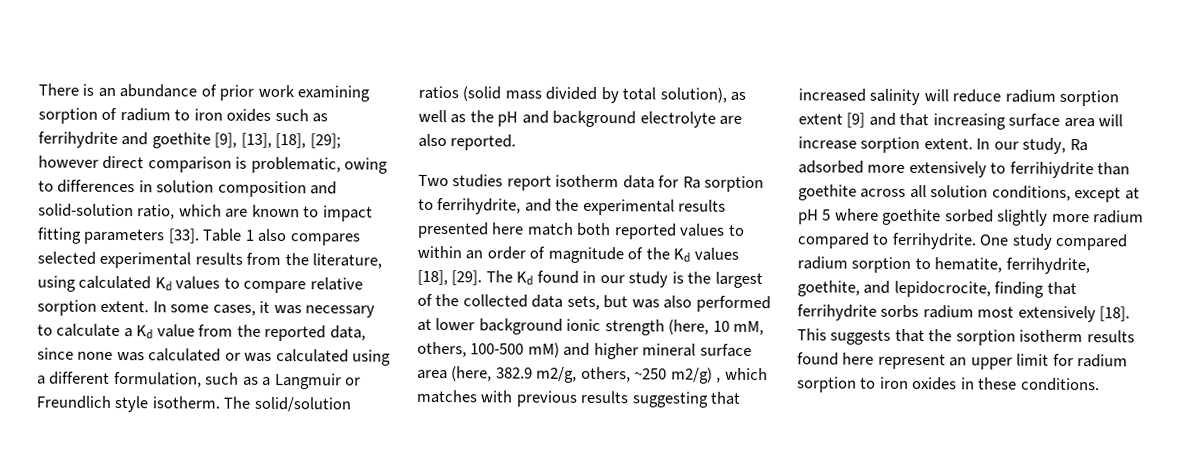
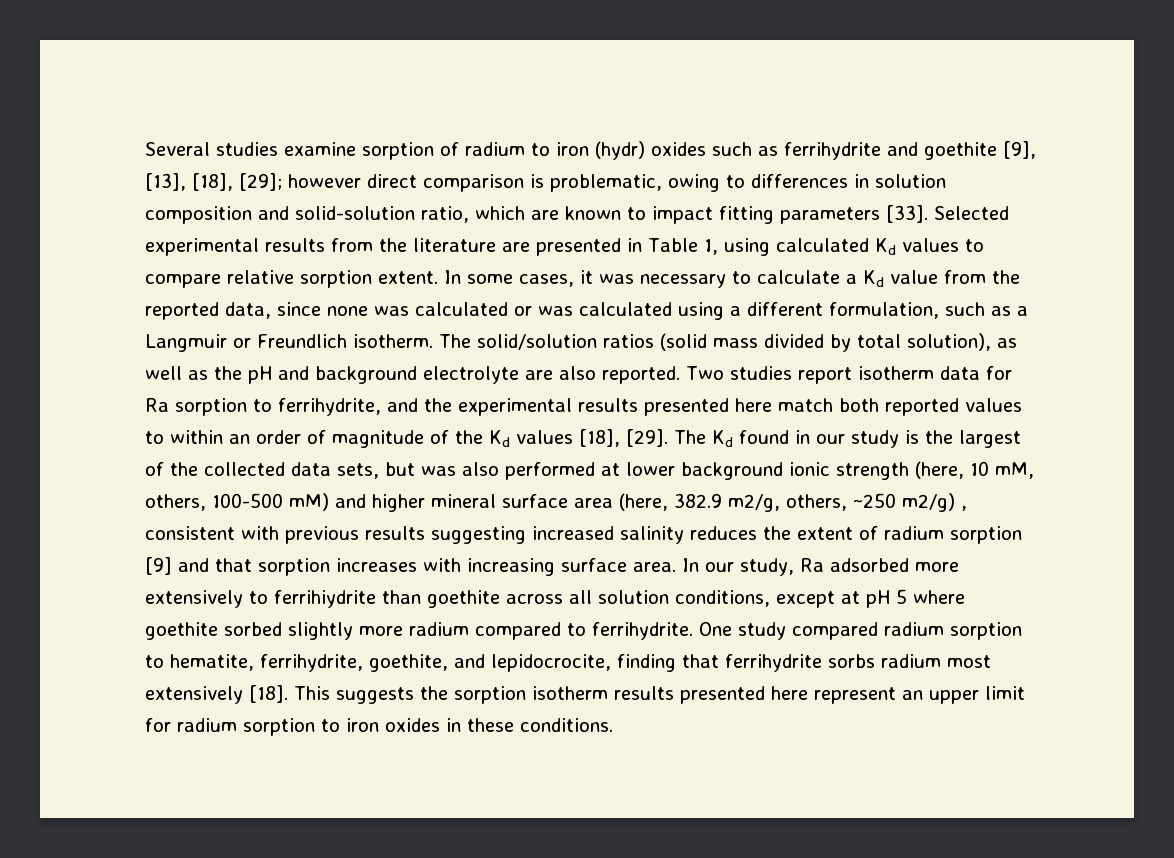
- There is an abundance of prior work examining sorption of radium to iron oxides such as ferrihydrite and goethite [9], [13], [18], [29]; however direct comparison is problematic, owing to differences in solution composition and solid-solution ratio, which are known to impact fitting parameters [33].
+ Several studies examine sorption of radium to iron (hydr) oxides such as ferrihydrite and goethite [9], [13], [18], [29]; however direct comparison is problematic, owing to differences in solution composition and solid-solution ratio, which are known to impact fitting parameters [33].
- Table 1 also compares selected experimental results from the literature, using calculated Kd values to compare relative sorption extent.
+ Selected experimental results from the literature are presented in Table 1, using calculated Kd values to compare relative sorption extent.
- In some cases, it was necessary to calculate a Kd value from the reported data, since none was calculated or was calculated using a different formulation, such as a Langmuir or Freundlich style isotherm.
+ In some cases, it was necessary to calculate a Kd value from the reported data, since none was calculated or was calculated using a different formulation, such as a Langmuir or Freundlich isotherm.
- The solid/solution ratios (solid mass divided by total solution), as well as the pH and background electrolyte are also reported.
- Two studies report isotherm data for Ra sorption to ferrihydrite, and the experimental results presented here match both reported values to within an order of magnitude of the Kd values [18], [29].
+ The solid/solution ratios (solid mass divided by total solution), as well as the pH and background electrolyte are also reported. Two studies report isotherm data for Ra sorption to ferrihydrite, and the experimental results presented here match both reported values to within an order of magnitude of the Kd values [18], [29].
- The Kd found in our study is the largest of the collected data sets, but was also performed at lower background ionic strength (here, 10 mM, others, 100-500 mM) and higher mineral surface area (here, 382.9 m2/g, others, ~250 m2/g) , which matches with previous results suggesting that increased salinity will reduce radium sorption extent [9] and that increasing surface area will increase sorption extent.
+ The Kd found in our study is the largest of the collected data sets, but was also performed at lower background ionic strength (here, 10 mM, others, 100-500 mM) and higher mineral surface area (here, 382.9 m2/g, others, ~250 m2/g) , consistent with previous results suggesting increased salinity reduces the extent of radium sorption [9] and that sorption increases with increasing surface area.
- This suggests that the sorption isotherm results found here represent an upper limit for radium sorption to iron oxides in these conditions.
+ This suggests the sorption isotherm results presented here represent an upper limit for radium sorption to iron oxides in these conditions.

